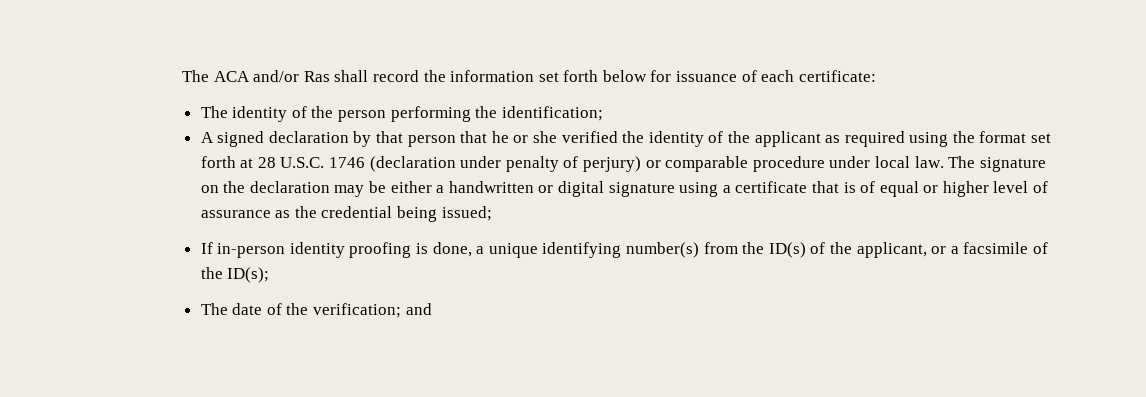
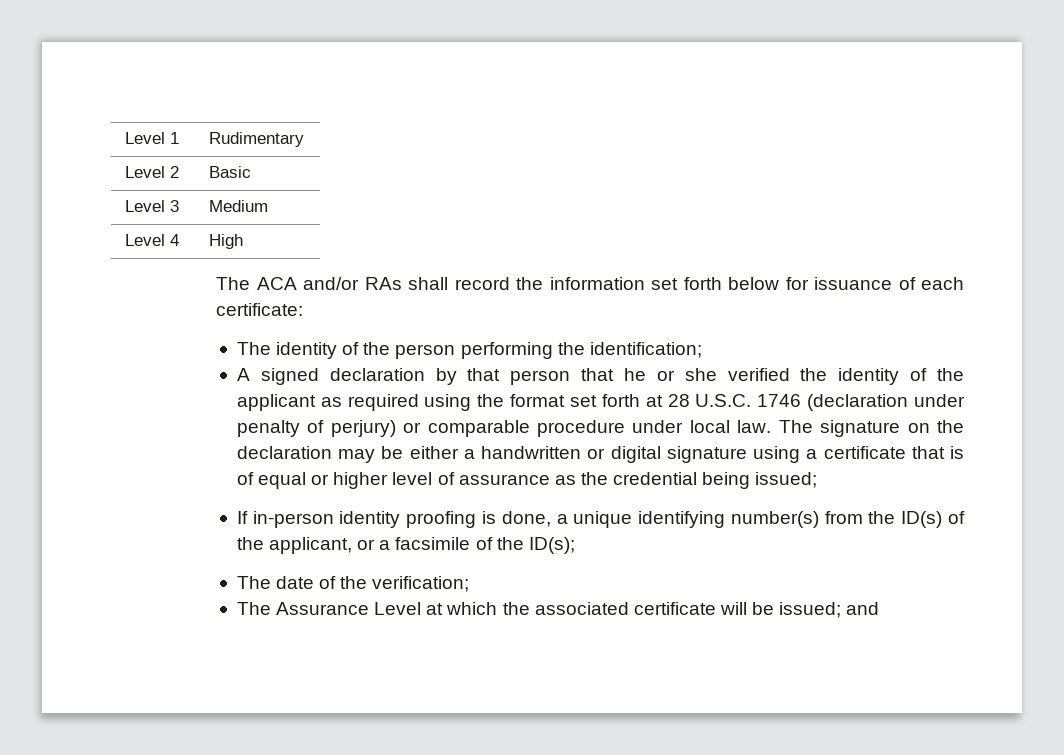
+ Level 1 | Rudimentary
+ Level 2 | Basic
+ Level 3 | Medium
+ Level 4 | High
- The ACA and/or Ras shall record the information set forth below for issuance of each certificate:
+ The ACA and/or RAs shall record the information set forth below for issuance of each certificate:
- The date of the verification; and
+ The date of the verification;
+ The Assurance Level at which the associated certificate will be issued; and

